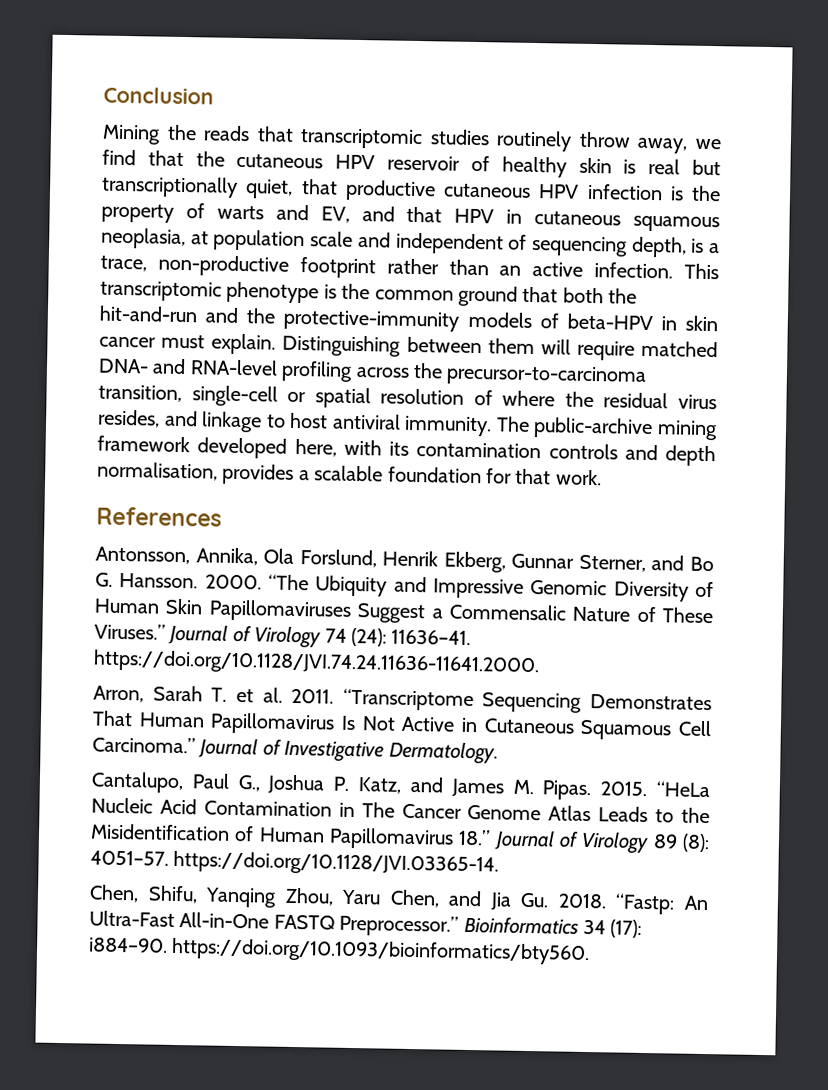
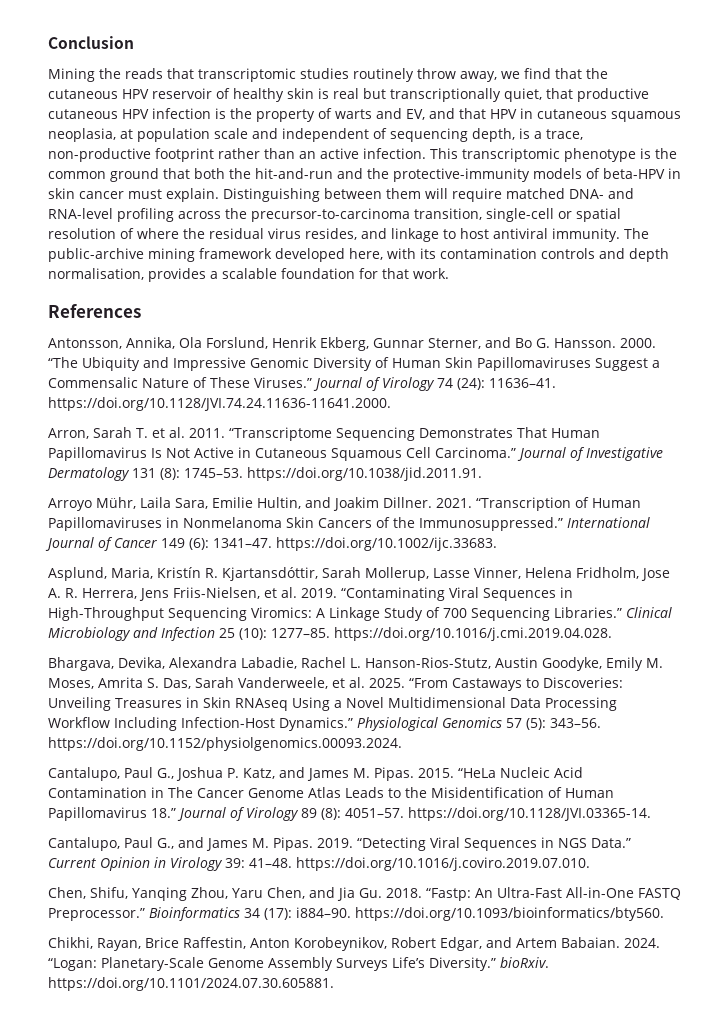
- Journal of Investigative Dermatology.
+ Journal of Investigative Dermatology 131 (8): 1745–53. https://doi.org/10.1038/jid.2011.91.
+ Arroyo Mühr, Laila Sara, Emilie Hultin, and Joakim Dillner. 2021. “Transcription of Human Papillomaviruses in Nonmelanoma Skin Cancers of the Immunosuppressed.” International Journal of Cancer 149 (6): 1341–47. https://doi.org/10.1002/ijc.33683.
+ Asplund, Maria, Kristín R. Kjartansdóttir, Sarah Mollerup, Lasse Vinner, Helena Fridholm, Jose A. R. Herrera, Jens Friis-Nielsen, et al. 2019. “Contaminating Viral Sequences in High-Throughput Sequencing Viromics: A Linkage Study of 700 Sequencing Libraries.” Clinical Microbiology and Infection 25 (10): 1277–85. https://doi.org/10.1016/j.cmi.2019.04.028.
+ Bhargava, Devika, Alexandra Labadie, Rachel L. Hanson-Rios-Stutz, Austin Goodyke, Emily M. Moses, Amrita S. Das, Sarah Vanderweele, et al. 2025. “From Castaways to Discoveries: Unveiling Treasures in Skin RNAseq Using a Novel Multidimensional Data Processing Workflow Including Infection-Host Dynamics.” Physiological Genomics 57 (5): 343–56. https://doi.org/10.1152/physiolgenomics.00093.2024.
+ Cantalupo, Paul G., and James M. Pipas. 2019. “Detecting Viral Sequences in NGS Data.” Current Opinion in Virology 39: 41–48. https://doi.org/10.1016/j.coviro.2019.07.010.
+ Chikhi, Rayan, Brice Raffestin, Anton Korobeynikov, Robert Edgar, and Artem Babaian. 2024. “Logan: Planetary-Scale Genome Assembly Surveys Life’s Diversity.” bioRxiv. https://doi.org/10.1101/2024.07.30.605881.

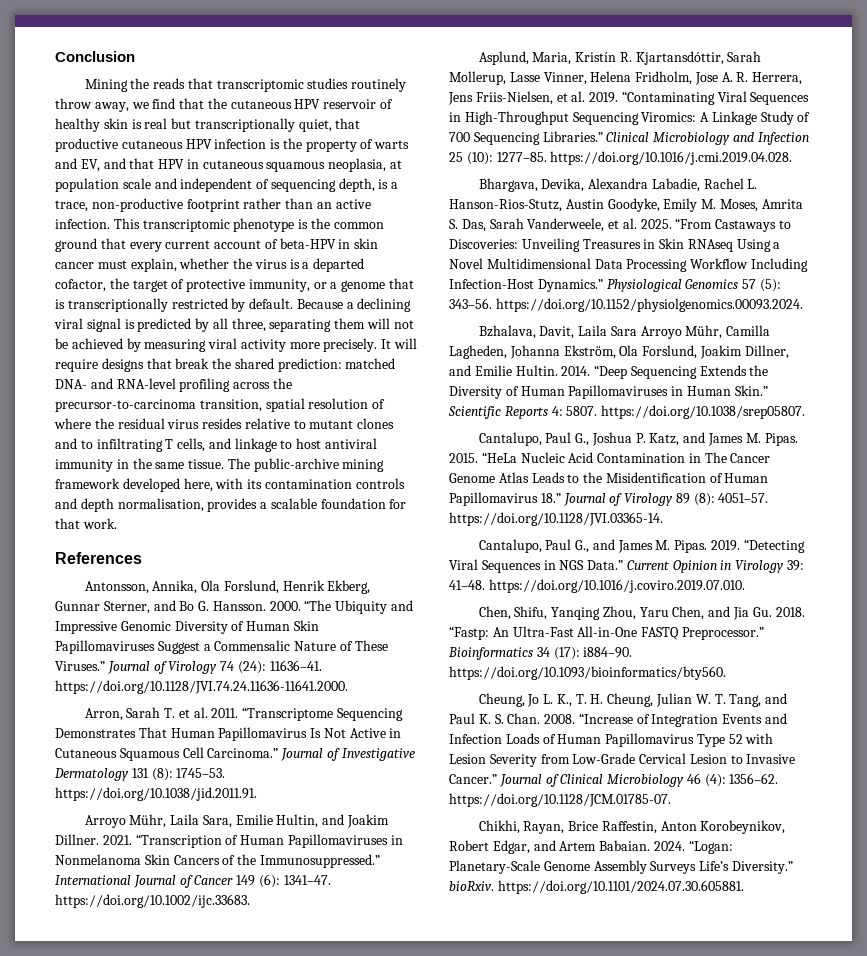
- This transcriptomic phenotype is the common ground that both the hit-and-run and the protective-immunity models of beta-HPV in skin cancer must explain. Distinguishing between them will require matched DNA- and RNA-level profiling across the precursor-to-carcinoma transition, single-cell or spatial resolution of where the residual virus resides, and linkage to host antiviral immunity.
+ This transcriptomic phenotype is the common ground that every current account of beta-HPV in skin cancer must explain, whether the virus is a departed cofactor, the target of protective immunity, or a genome that is transcriptionally restricted by default. Because a declining viral signal is predicted by all three, separating them will not be achieved by measuring viral activity more precisely. It will require designs that break the shared prediction: matched DNA- and RNA-level profiling across the precursor-to-carcinoma transition, spatial resolution of where the residual virus resides relative to mutant clones and to infiltrating T cells, and linkage to host antiviral immunity in the same tissue.
+ Bzhalava, Davit, Laila Sara Arroyo Mühr, Camilla Lagheden, Johanna Ekström, Ola Forslund, Joakim Dillner, and Emilie Hultin. 2014. “Deep Sequencing Extends the Diversity of Human Papillomaviruses in Human Skin.” Scientific Reports 4: 5807. https://doi.org/10.1038/srep05807.
+ Cheung, Jo L. K., T. H. Cheung, Julian W. T. Tang, and Paul K. S. Chan. 2008. “Increase of Integration Events and Infection Loads of Human Papillomavirus Type 52 with Lesion Severity from Low-Grade Cervical Lesion to Invasive Cancer.” Journal of Clinical Microbiology 46 (4): 1356–62. https://doi.org/10.1128/JCM.01785-07.

